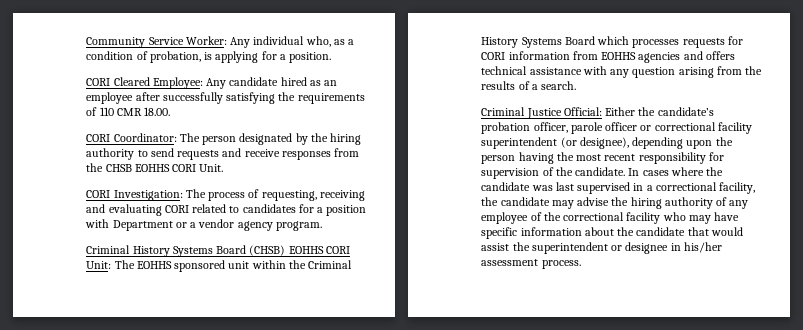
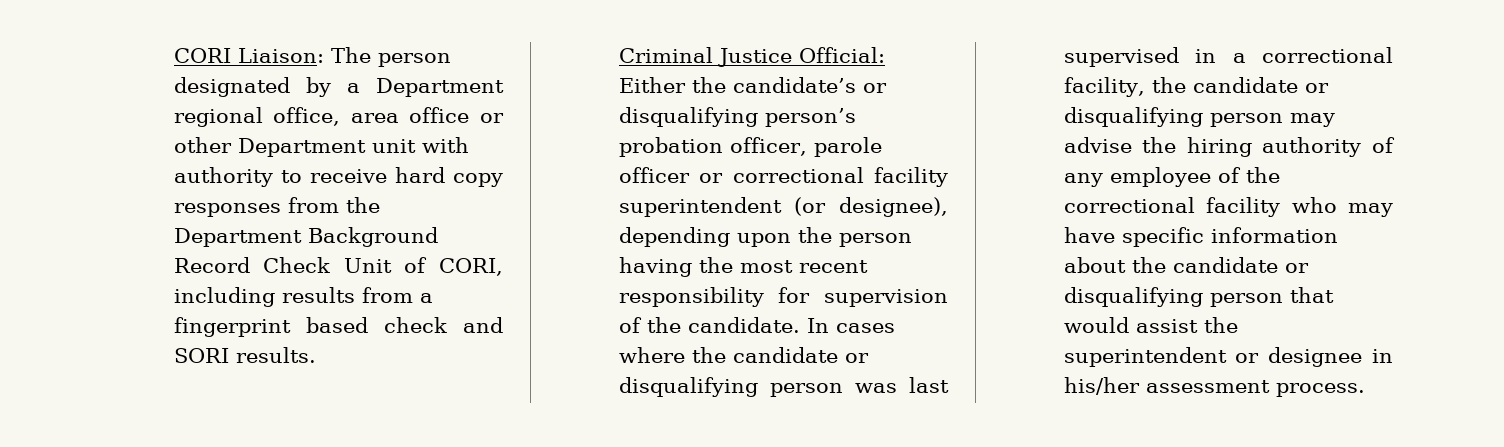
- Community Service Worker: Any individual who, as a condition of probation, is applying for a position.
- CORI Cleared Employee: Any candidate hired as an employee after successfully satisfying the requirements of 110 CMR 18.00.
- CORI Coordinator: The person designated by the hiring authority to send requests and receive responses from the CHSB EOHHS CORI Unit.
- CORI Investigation: The process of requesting, receiving and evaluating CORI related to candidates for a position with Department or a vendor agency program.
- Criminal History Systems Board (CHSB) EOHHS CORI Unit: The EOHHS sponsored unit within the Criminal History Systems Board which processes requests for CORI information from EOHHS agencies and offers technical assistance with any question arising from the results of a search.
+ CORI Liaison: The person designated by a Department regional office, area office or other Department unit with authority to receive hard copy responses from the Department Background Record Check Unit of CORI, including results from a fingerprint based check and SORI results.
- Criminal Justice Official: Either the candidate’s probation officer, parole officer or correctional facility superintendent (or designee), depending upon the person having the most recent responsibility for supervision of the candidate.
+ Criminal Justice Official: Either the candidate’s or disqualifying person’s probation officer, parole officer or correctional facility superintendent (or designee), depending upon the person having the most recent responsibility for supervision of the candidate.
- In cases where the candidate was last supervised in a correctional facility, the candidate may advise the hiring authority of any employee of the correctional facility who may have specific information about the candidate that would assist the superintendent or designee in his/her assessment process.
+ In cases where the candidate or disqualifying person was last supervised in a correctional facility, the candidate or disqualifying person may advise the hiring authority of any employee of the correctional facility who may have specific information about the candidate or disqualifying person that would assist the superintendent or designee in his/her assessment process.

